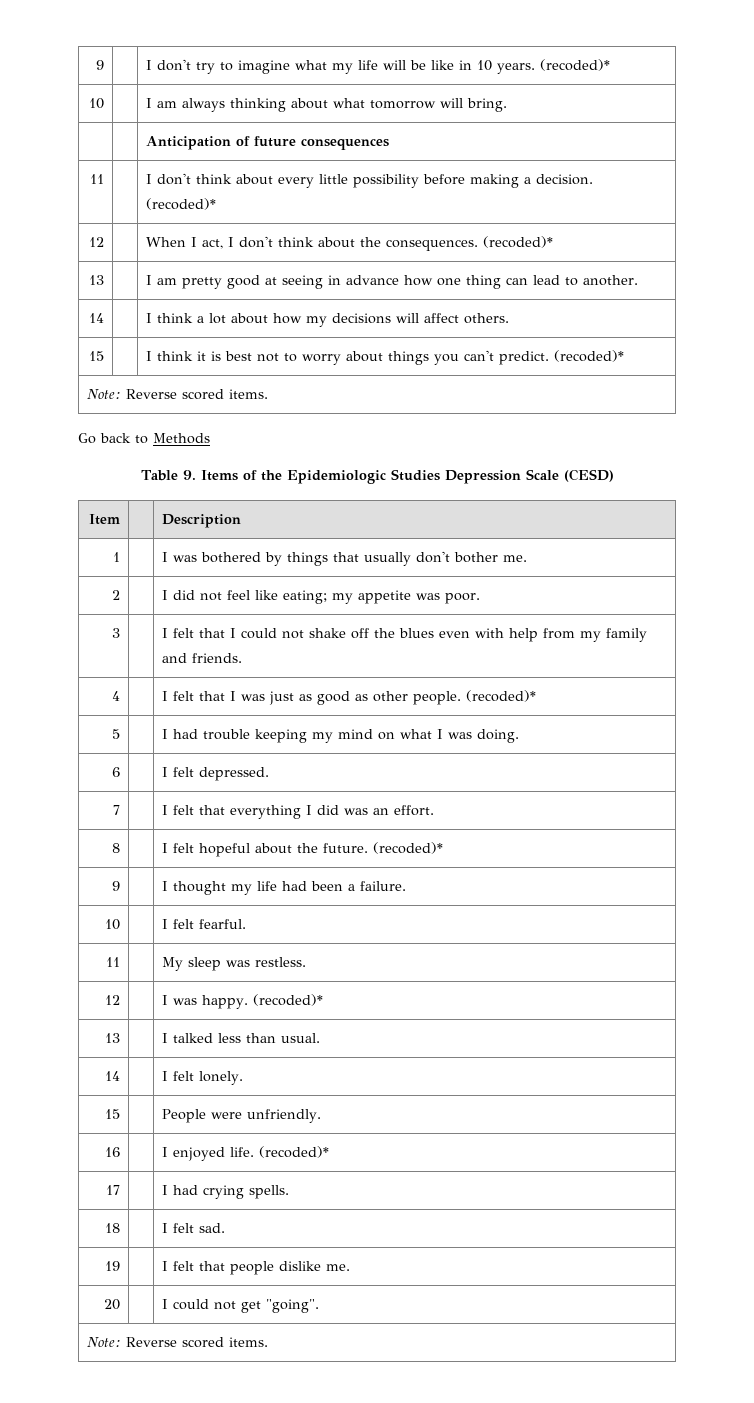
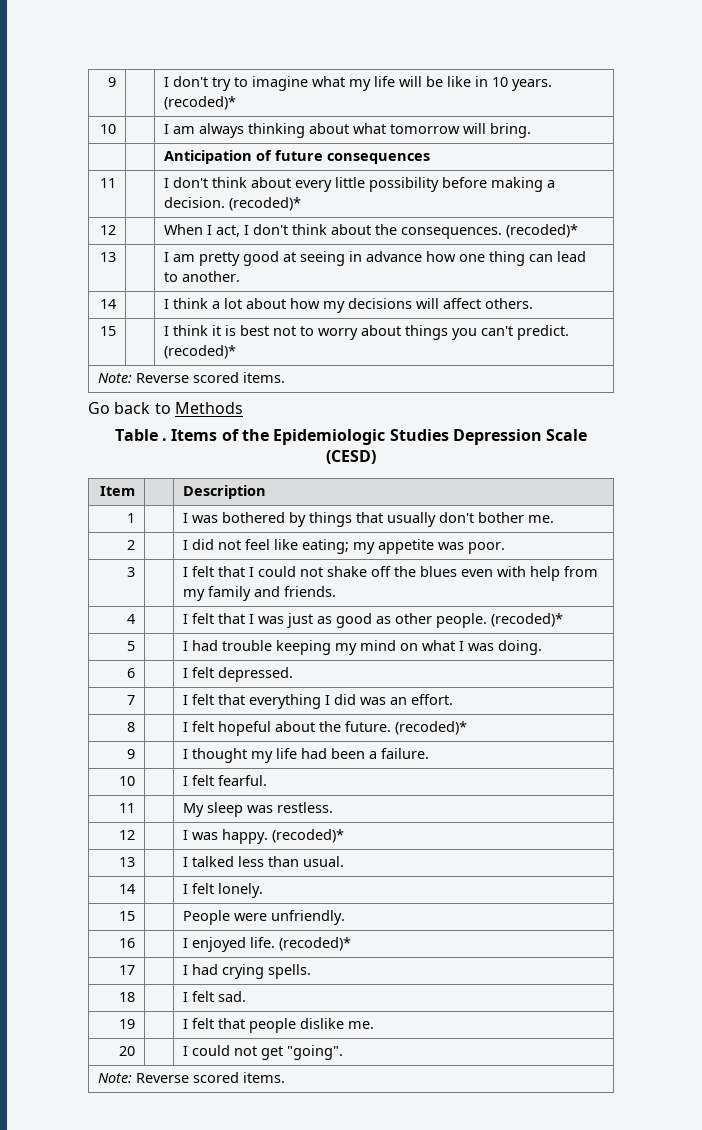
- Table 9. Items of the Epidemiologic Studies Depression Scale (CESD)
+ Table . Items of the Epidemiologic Studies Depression Scale (CESD)

